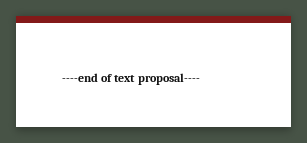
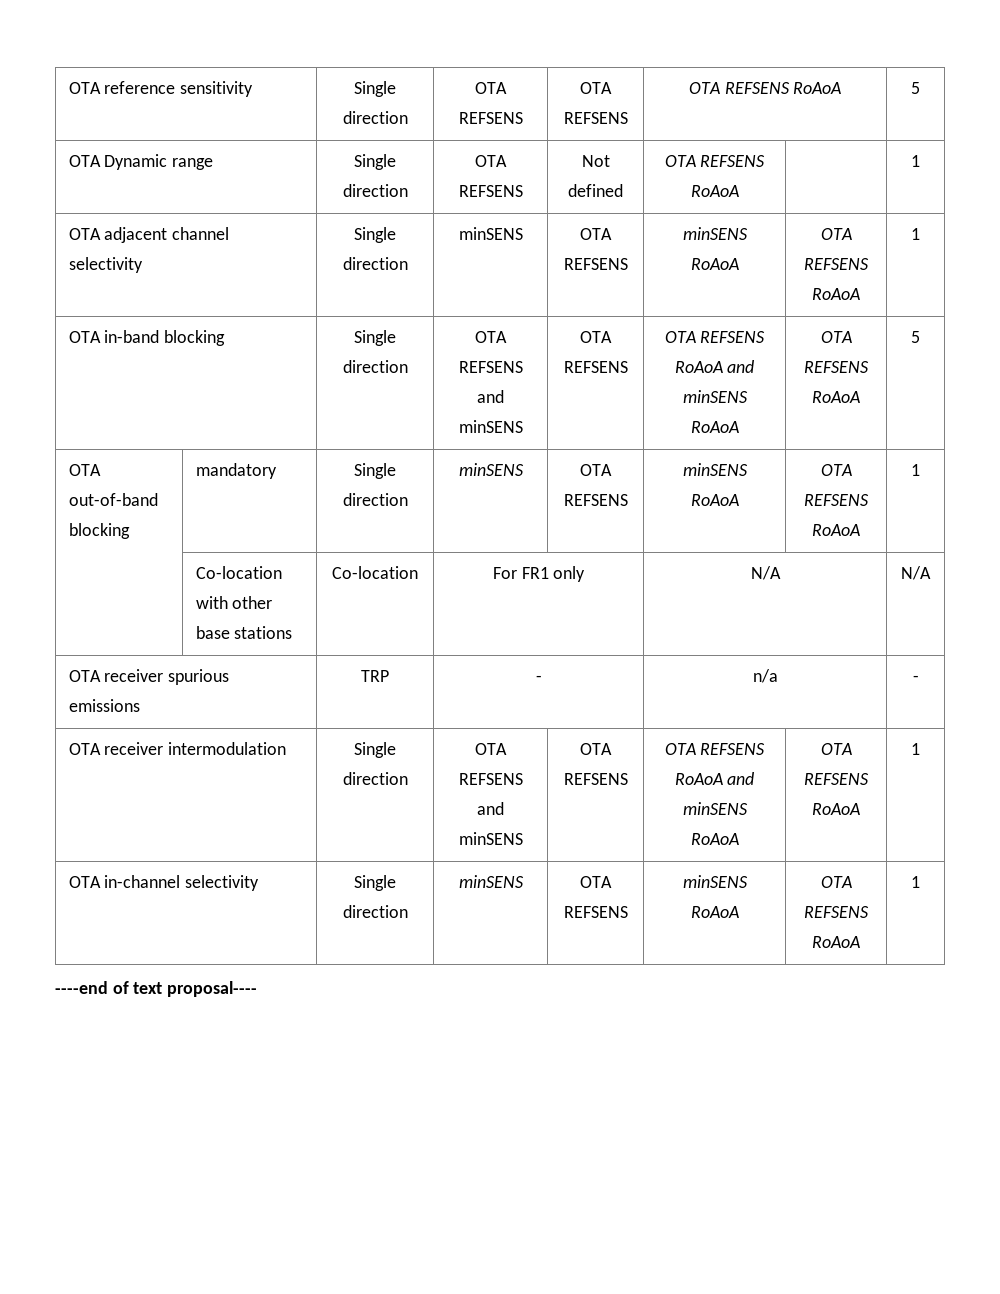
+ OTA reference sensitivity | Single direction | OTA REFSENS | OTA REFSENS | OTA REFSENS RoAoA | 5
+ OTA Dynamic range | Single direction | OTA REFSENS | Not defined | OTA REFSENS RoAoA | | 1
+ OTA adjacent channel selectivity | Single direction | minSENS | OTA REFSENS | minSENS RoAoA | OTA REFSENS RoAoA | 1
+ OTA in-band blocking | Single direction | OTA REFSENS and minSENS | OTA REFSENS | OTA REFSENS RoAoA and minSENS RoAoA | OTA REFSENS RoAoA | 5
+ OTA out-of-band blocking | mandatory | Single direction | minSENS | OTA REFSENS | minSENS RoAoA | OTA REFSENS RoAoA | 1
+ | Co-location with other base stations | Co-location | For FR1 only | N/A | N/A
+ OTA receiver spurious emissions | TRP | - | n/a | -
+ OTA receiver intermodulation | Single direction | OTA REFSENS and minSENS | OTA REFSENS | OTA REFSENS RoAoA and minSENS RoAoA | OTA REFSENS RoAoA | 1
+ OTA in-channel selectivity | Single direction | minSENS | OTA REFSENS | minSENS RoAoA | OTA REFSENS RoAoA | 1

